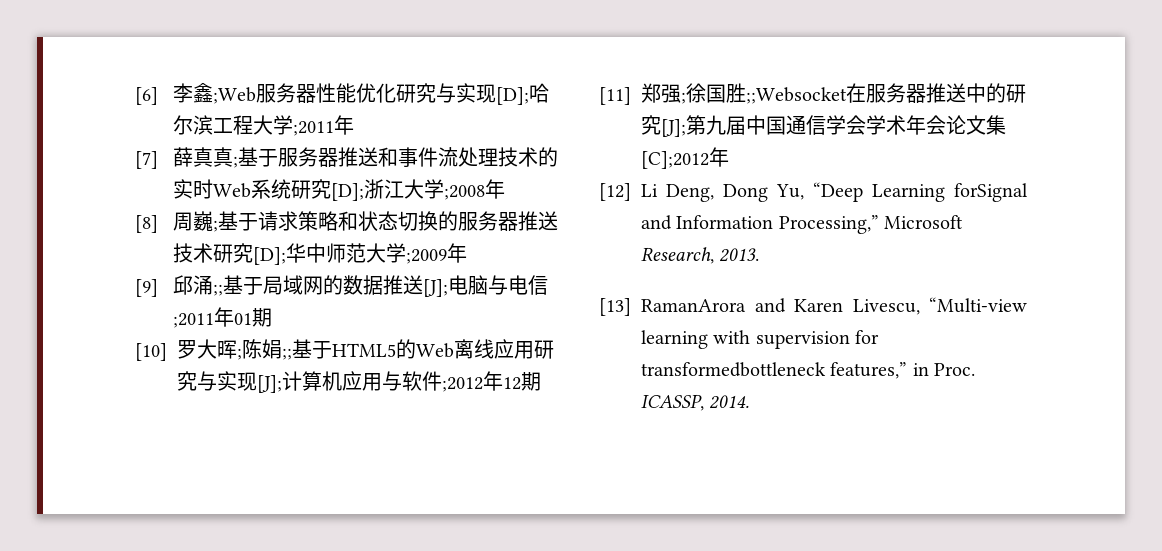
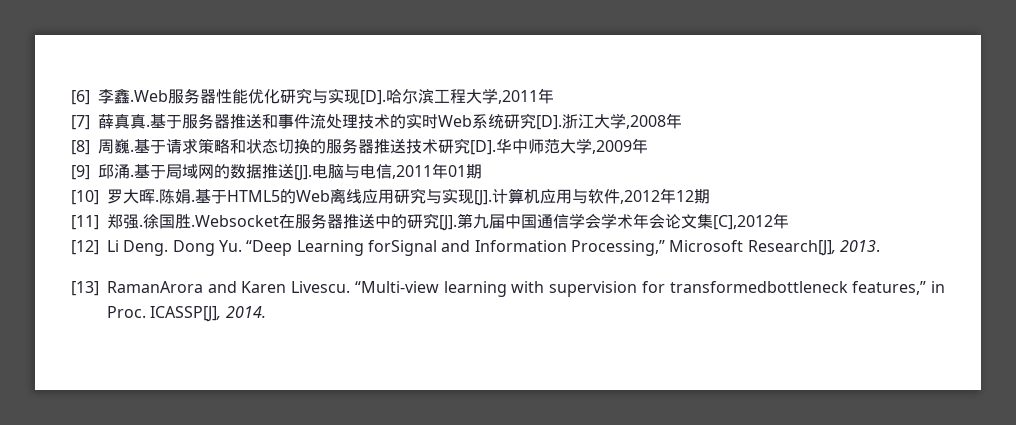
- [6]李鑫;Web服务器性能优化研究与实现[D];哈尔滨工程大学;2011年
+ [6]李鑫.Web服务器性能优化研究与实现[D].哈尔滨工程大学,2011年
- [7]薛真真;基于服务器推送和事件流处理技术的实时Web系统研究[D];浙江大学;2008年
+ [7]薛真真.基于服务器推送和事件流处理技术的实时Web系统研究[D].浙江大学,2008年
- [8]周巍;基于请求策略和状态切换的服务器推送技术研究[D];华中师范大学;2009年
+ [8]周巍.基于请求策略和状态切换的服务器推送技术研究[D].华中师范大学,2009年
- [9]邱涌;;基于局域网的数据推送[J];电脑与电信;2011年01期
+ [9]邱涌.基于局域网的数据推送[J].电脑与电信,2011年01期
- [10]罗大晖;陈娟;;基于HTML5的Web离线应用研究与实现[J];计算机应用与软件;2012年12期
+ [10]罗大晖.陈娟.基于HTML5的Web离线应用研究与实现[J].计算机应用与软件,2012年12期
- [11]郑强;徐国胜;;Websocket在服务器推送中的研究[J];第九届中国通信学会学术年会论文集[C];2012年
+ [11]郑强.徐国胜.Websocket在服务器推送中的研究[J].第九届中国通信学会学术年会论文集[C],2012年
- [12] Li Deng, Dong Yu, “Deep Learning forSignal and Information Processing,” Microsoft Research, 2013.
+ [12] Li Deng. Dong Yu. “Deep Learning forSignal and Information Processing,” Microsoft Research[J], 2013.
- [13] RamanArora and Karen Livescu, “Multi-view learning with supervision for transformedbottleneck features,” in Proc.
+ [13] RamanArora and Karen Livescu. “Multi-view learning with supervision for transformedbottleneck features,” in Proc.
- ICASSP, 2014.
+ ICASSP[J], 2014.

